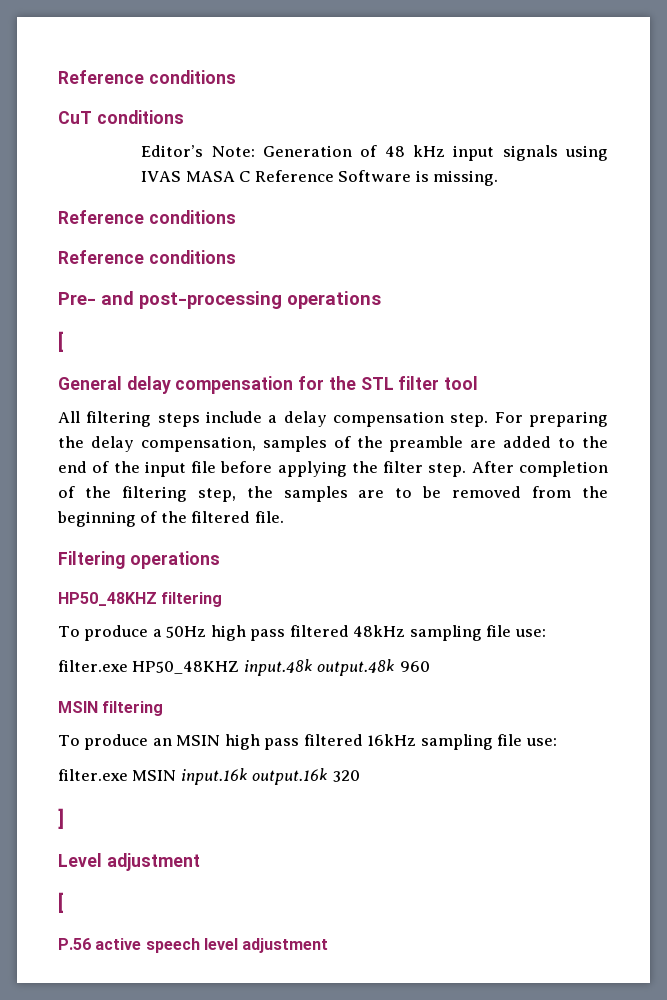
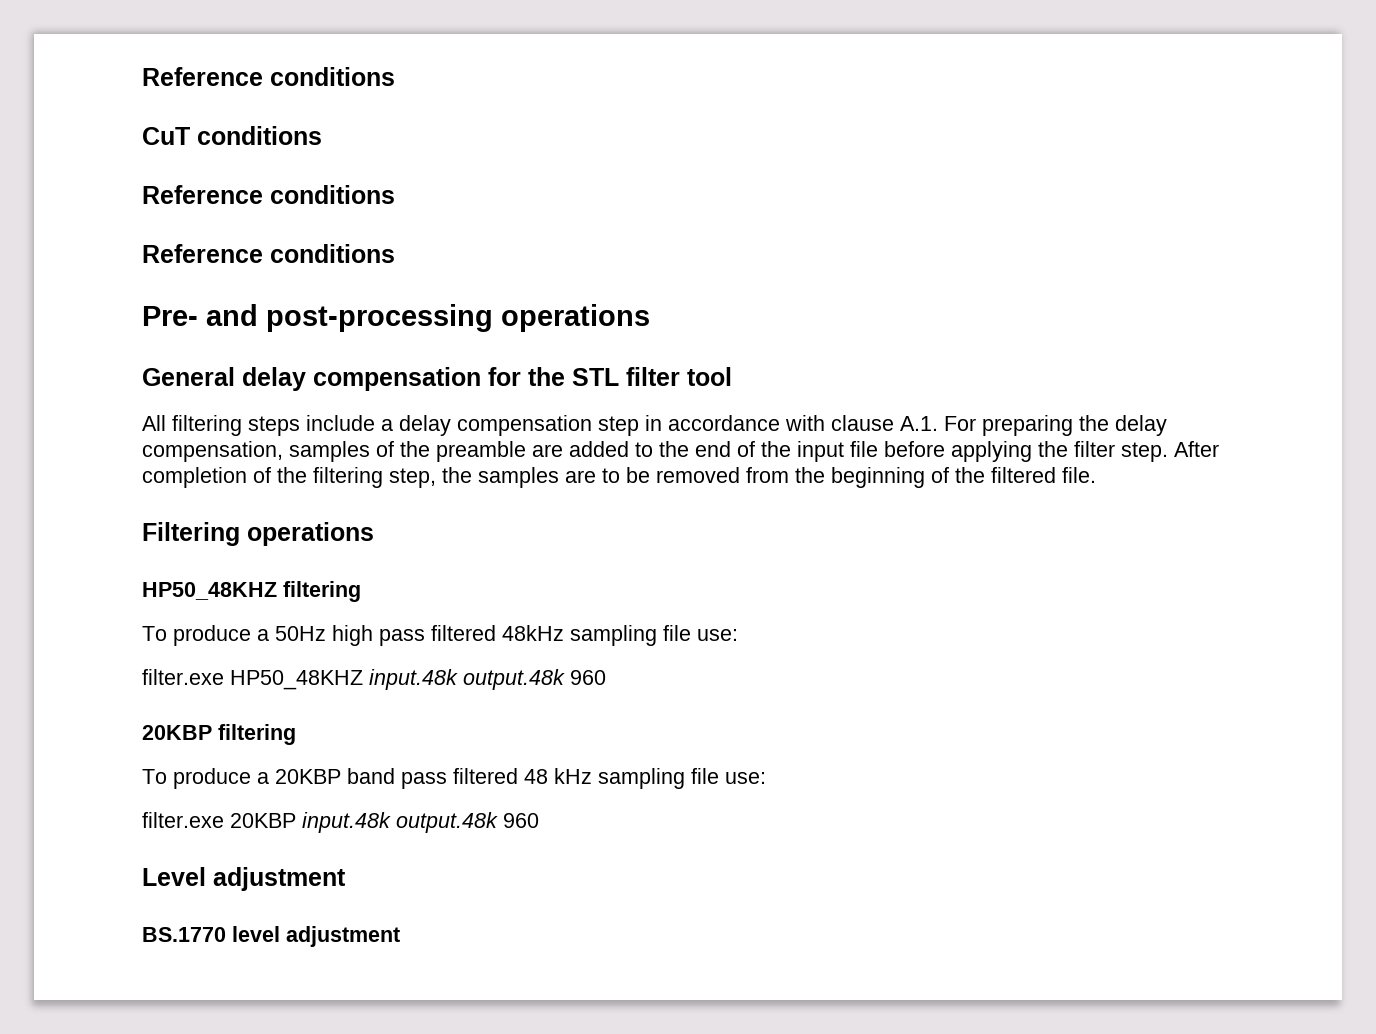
- Editor’s Note: Generation of 48 kHz input signals using IVAS MASA C Reference Software is missing.
  Pre- and post-processing operations
- [
- All filtering steps include a delay compensation step. For preparing the delay compensation, samples of the preamble are added to the end of the input file before applying the filter step.
+ All filtering steps include a delay compensation step in accordance with clause A.1. For preparing the delay compensation, samples of the preamble are added to the end of the input file before applying the filter step.
- MSIN filtering
- To produce an MSIN high pass filtered 16kHz sampling file use:
- filter.exe MSIN input.16k output.16k 320
- ]
+ 20KBP filtering
+ To produce a 20KBP band pass filtered 48 kHz sampling file use:
+ filter.exe 20KBP input.48k output.48k 960
  Level adjustment
- [
- P.56 active speech level adjustment
+ BS.1770 level adjustment

